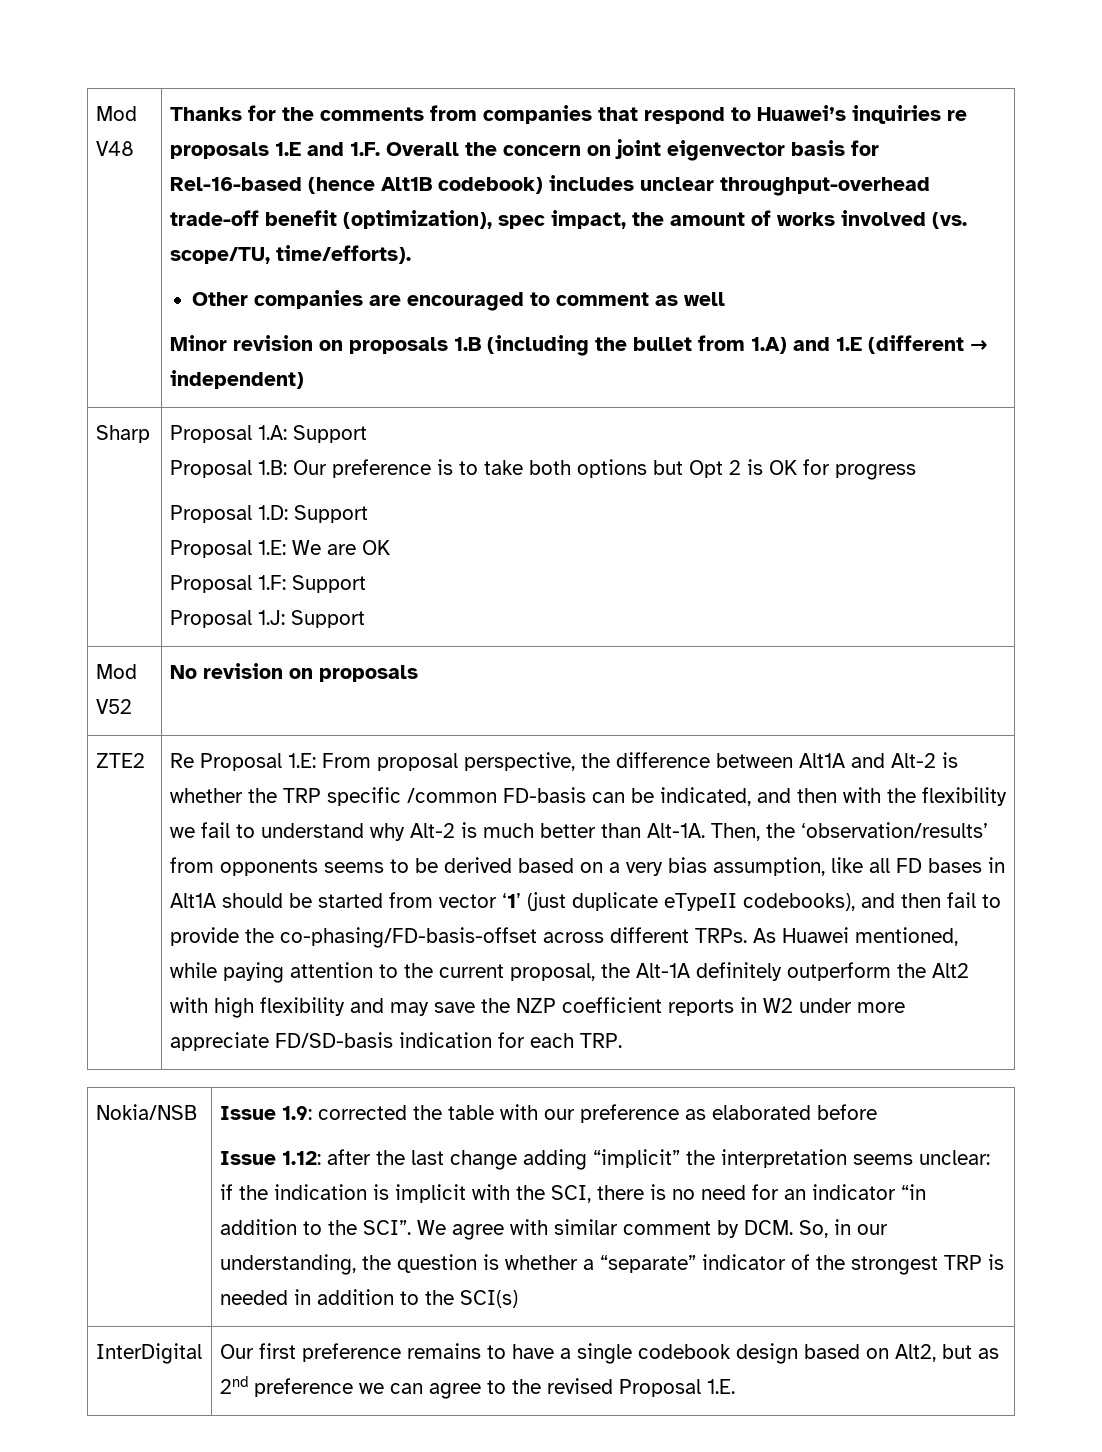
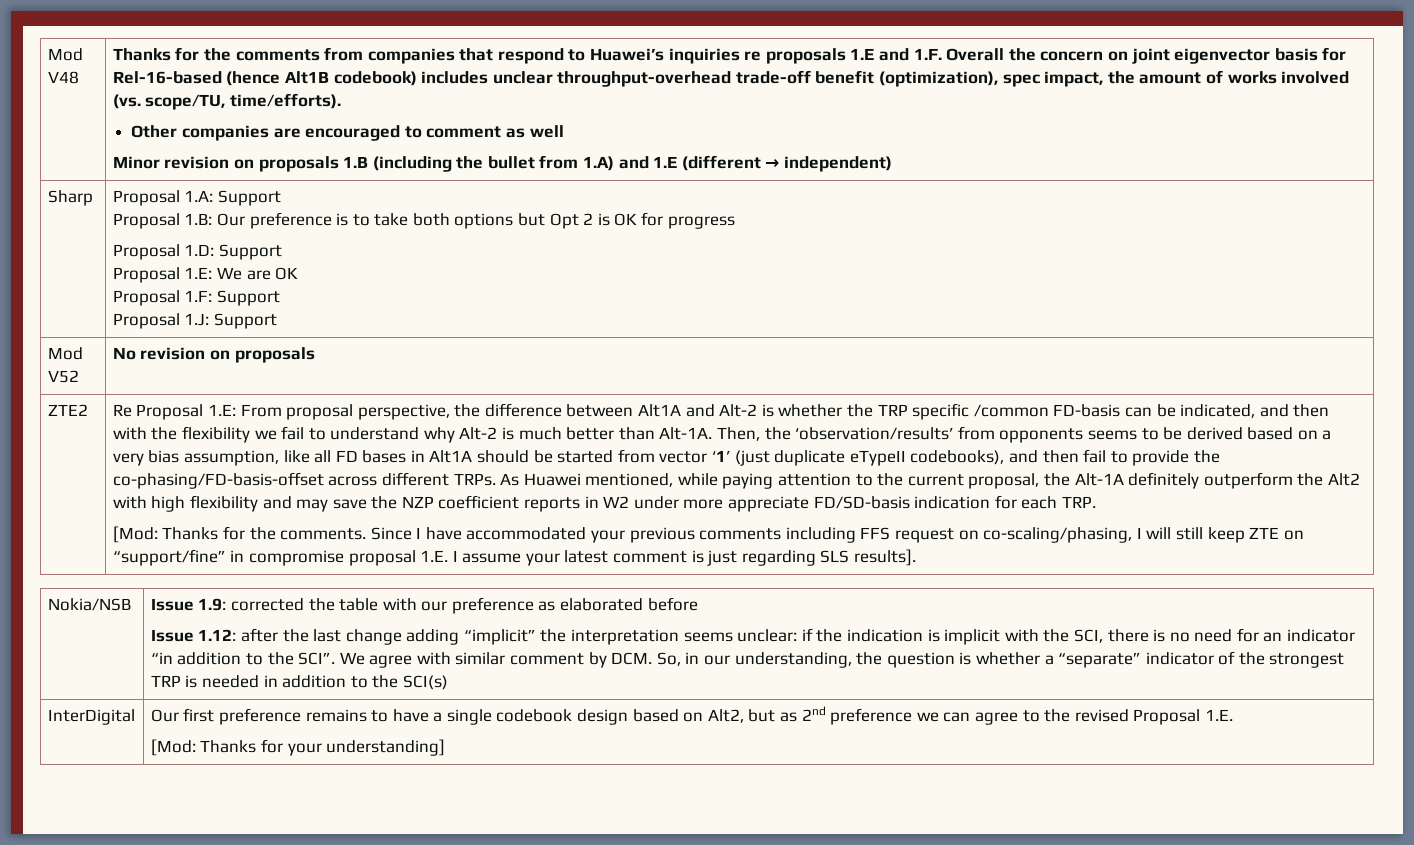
+ [Mod: Thanks for the comments. Since I have accommodated your previous comments including FFS request on co-scaling/phasing, I will still keep ZTE on “support/fine” in compromise proposal 1.E. I assume your latest comment is just regarding SLS results].
  InterDigital | Our first preference remains to have a single codebook design based on Alt2, but as 2nd preference we can agree to the revised Proposal 1.E.
+ [Mod: Thanks for your understanding]

